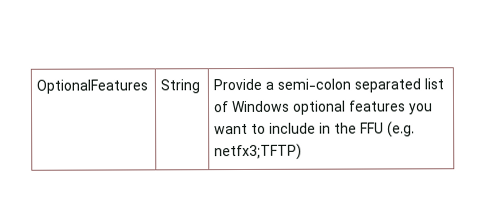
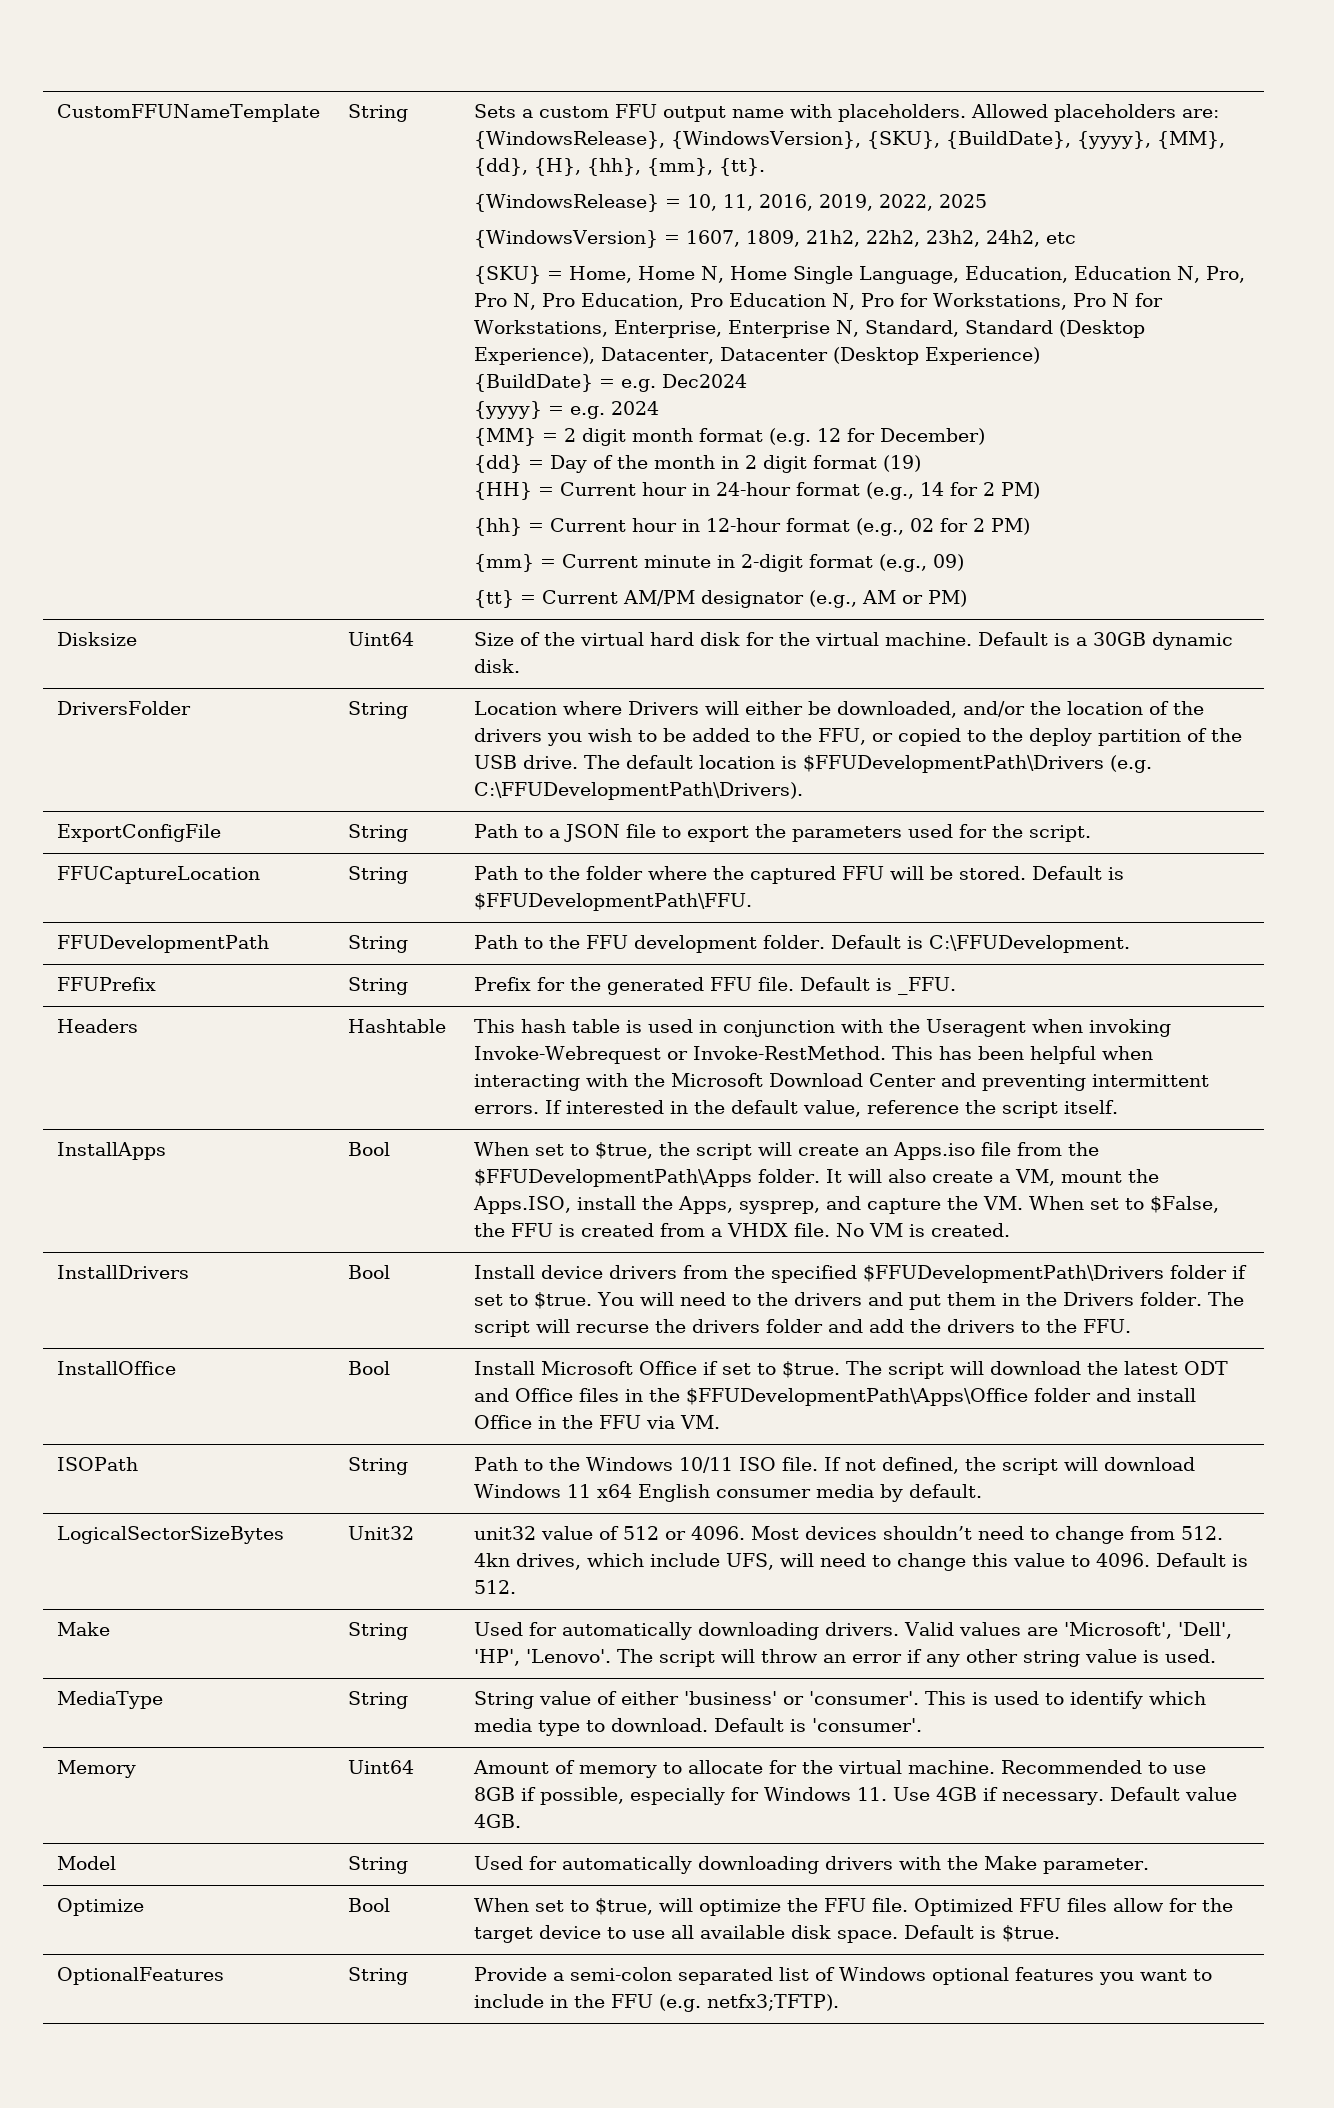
+ CustomFFUNameTemplate | String | Sets a custom FFU output name with placeholders. Allowed placeholders are: {WindowsRelease}, {WindowsVersion}, {SKU}, {BuildDate}, {yyyy}, {MM}, {dd}, {H}, {hh}, {mm}, {tt}.
+ {WindowsRelease} = 10, 11, 2016, 2019, 2022, 2025
+ {WindowsVersion} = 1607, 1809, 21h2, 22h2, 23h2, 24h2, etc
+ {SKU} = Home, Home N, Home Single Language, Education, Education N, Pro, Pro N, Pro Education, Pro Education N, Pro for Workstations, Pro N for Workstations, Enterprise, Enterprise N, Standard, Standard (Desktop Experience), Datacenter, Datacenter (Desktop Experience)
+ {BuildDate} = e.g. Dec2024
+ {yyyy} = e.g. 2024
+ {MM} = 2 digit month format (e.g. 12 for December)
+ {dd} = Day of the month in 2 digit format (19)
+ {HH} = Current hour in 24-hour format (e.g., 14 for 2 PM)
+ {hh} = Current hour in 12-hour format (e.g., 02 for 2 PM)
+ {mm} = Current minute in 2-digit format (e.g., 09)
+ {tt} = Current AM/PM designator (e.g., AM or PM)
+ Disksize | Uint64 | Size of the virtual hard disk for the virtual machine. Default is a 30GB dynamic disk.
+ DriversFolder | String | Location where Drivers will either be downloaded, and/or the location of the drivers you wish to be added to the FFU, or copied to the deploy partition of the USB drive. The default location is $FFUDevelopmentPath\Drivers (e.g. C:\FFUDevelopmentPath\Drivers).
+ ExportConfigFile | String | Path to a JSON file to export the parameters used for the script.
+ FFUCaptureLocation | String | Path to the folder where the captured FFU will be stored. Default is $FFUDevelopmentPath\FFU.
+ FFUDevelopmentPath | String | Path to the FFU development folder. Default is C:\FFUDevelopment.
+ FFUPrefix | String | Prefix for the generated FFU file. Default is _FFU.
+ Headers | Hashtable | This hash table is used in conjunction with the Useragent when invoking Invoke-Webrequest or Invoke-RestMethod. This has been helpful when interacting with the Microsoft Download Center and preventing intermittent errors. If interested in the default value, reference the script itself.
+ InstallApps | Bool | When set to $true, the script will create an Apps.iso file from the $FFUDevelopmentPath\Apps folder. It will also create a VM, mount the Apps.ISO, install the Apps, sysprep, and capture the VM. When set to $False, the FFU is created from a VHDX file. No VM is created.
+ InstallDrivers | Bool | Install device drivers from the specified $FFUDevelopmentPath\Drivers folder if set to $true. You will need to the drivers and put them in the Drivers folder. The script will recurse the drivers folder and add the drivers to the FFU.
+ InstallOffice | Bool | Install Microsoft Office if set to $true. The script will download the latest ODT and Office files in the $FFUDevelopmentPath\Apps\Office folder and install Office in the FFU via VM.
+ ISOPath | String | Path to the Windows 10/11 ISO file. If not defined, the script will download Windows 11 x64 English consumer media by default.
+ LogicalSectorSizeBytes | Unit32 | unit32 value of 512 or 4096. Most devices shouldn’t need to change from 512. 4kn drives, which include UFS, will need to change this value to 4096. Default is 512.
+ Make | String | Used for automatically downloading drivers. Valid values are 'Microsoft', 'Dell', 'HP', 'Lenovo'. The script will throw an error if any other string value is used.
+ MediaType | String | String value of either 'business' or 'consumer'. This is used to identify which media type to download. Default is 'consumer'.
+ Memory | Uint64 | Amount of memory to allocate for the virtual machine. Recommended to use 8GB if possible, especially for Windows 11. Use 4GB if necessary. Default value 4GB.
+ Model | String | Used for automatically downloading drivers with the Make parameter.
+ Optimize | Bool | When set to $true, will optimize the FFU file. Optimized FFU files allow for the target device to use all available disk space. Default is $true.
- OptionalFeatures | String | Provide a semi-colon separated list of Windows optional features you want to include in the FFU (e.g. netfx3;TFTP)
+ OptionalFeatures | String | Provide a semi-colon separated list of Windows optional features you want to include in the FFU (e.g. netfx3;TFTP).

